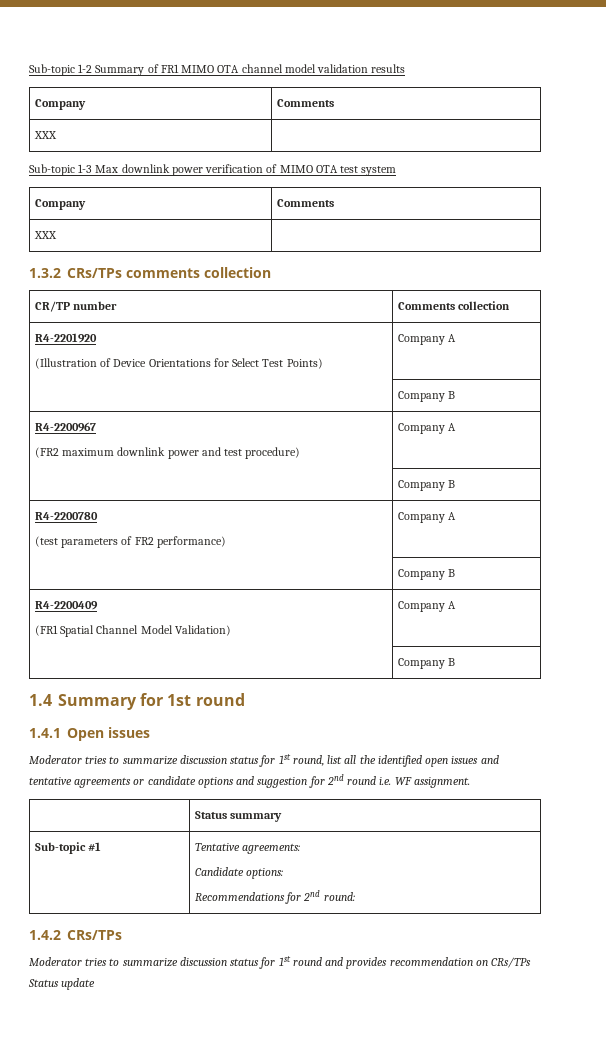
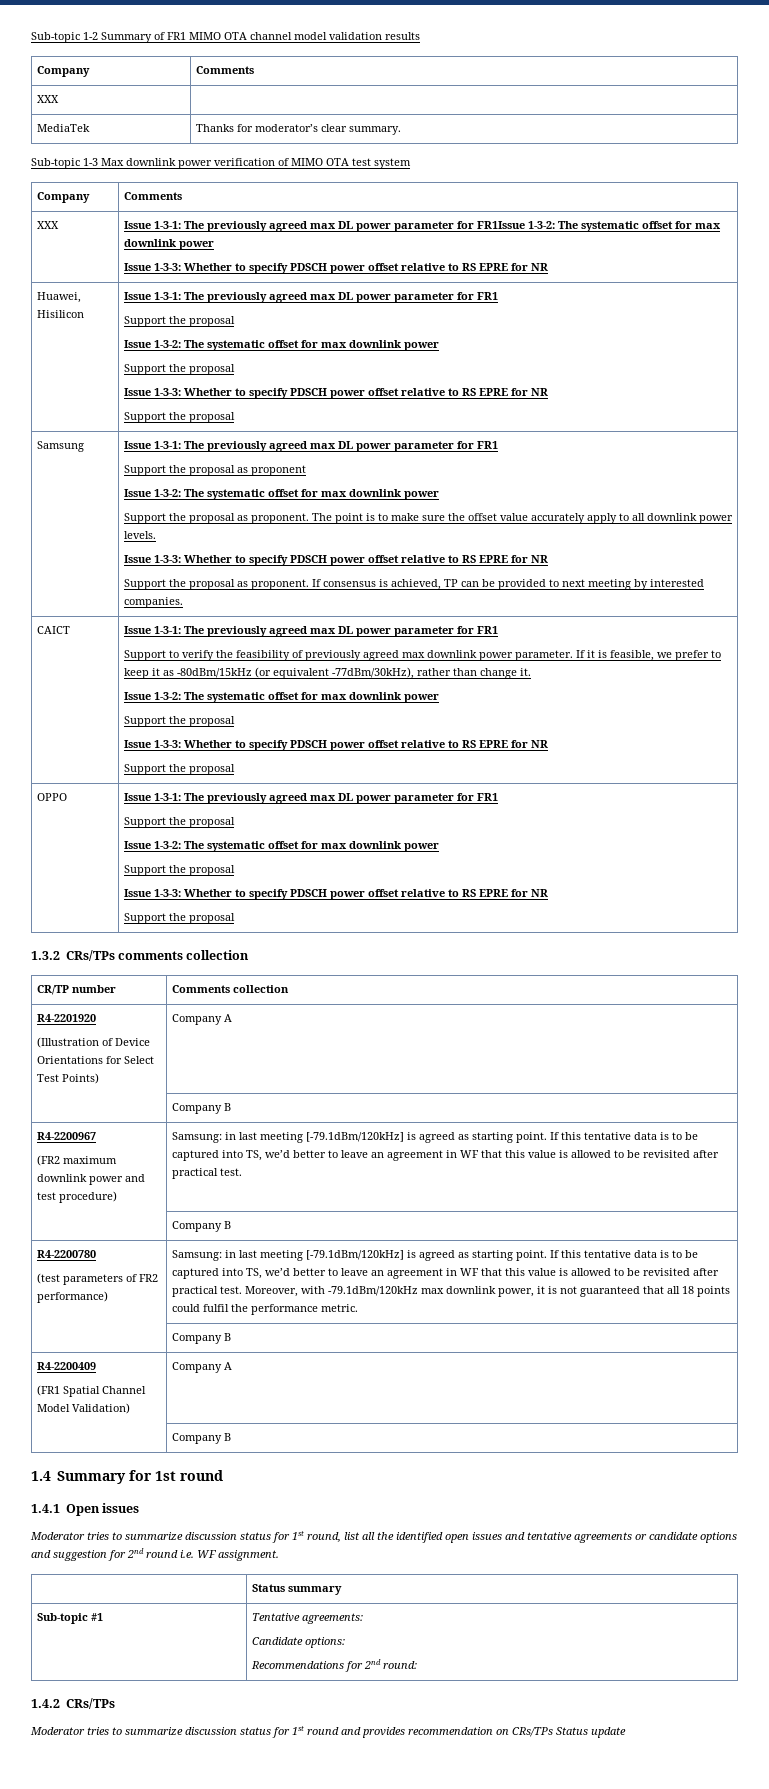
+ MediaTek | Thanks for moderator’s clear summary.
  Sub-topic 1-3 Max downlink power verification of MIMO OTA test system
  Company | Comments
- XXX |
+ XXX | Issue 1-3-1: The previously agreed max DL power parameter for FR1Issue 1-3-2: The systematic offset for max downlink power
+ Issue 1-3-3: Whether to specify PDSCH power offset relative to RS EPRE for NR
+ Huawei, Hisilicon | Issue 1-3-1: The previously agreed max DL power parameter for FR1
+ Support the proposal
+ Issue 1-3-2: The systematic offset for max downlink power
+ Support the proposal
+ Issue 1-3-3: Whether to specify PDSCH power offset relative to RS EPRE for NR
+ Support the proposal
+ Samsung | Issue 1-3-1: The previously agreed max DL power parameter for FR1
+ Support the proposal as proponent
+ Issue 1-3-2: The systematic offset for max downlink power
+ Support the proposal as proponent. The point is to make sure the offset value accurately apply to all downlink power levels.
+ Issue 1-3-3: Whether to specify PDSCH power offset relative to RS EPRE for NR
+ Support the proposal as proponent. If consensus is achieved, TP can be provided to next meeting by interested companies.
+ CAICT | Issue 1-3-1: The previously agreed max DL power parameter for FR1
+ Support to verify the feasibility of previously agreed max downlink power parameter. If it is feasible, we prefer to keep it as -80dBm/15kHz (or equivalent -77dBm/30kHz), rather than change it.
+ Issue 1-3-2: The systematic offset for max downlink power
+ Support the proposal
+ Issue 1-3-3: Whether to specify PDSCH power offset relative to RS EPRE for NR
+ Support the proposal
+ OPPO | Issue 1-3-1: The previously agreed max DL power parameter for FR1
+ Support the proposal
+ Issue 1-3-2: The systematic offset for max downlink power
+ Support the proposal
+ Issue 1-3-3: Whether to specify PDSCH power offset relative to RS EPRE for NR
+ Support the proposal
- (FR2 maximum downlink power and test procedure) | Company A
+ (FR2 maximum downlink power and test procedure) | Samsung: in last meeting [-79.1dBm/120kHz] is agreed as starting point. If this tentative data is to be captured into TS, we’d better to leave an agreement in WF that this value is allowed to be revisited after practical test.
- (test parameters of FR2 performance) | Company A
+ (test parameters of FR2 performance) | Samsung: in last meeting [-79.1dBm/120kHz] is agreed as starting point. If this tentative data is to be captured into TS, we’d better to leave an agreement in WF that this value is allowed to be revisited after practical test. Moreover, with -79.1dBm/120kHz max downlink power, it is not guaranteed that all 18 points could fulfil the performance metric.

